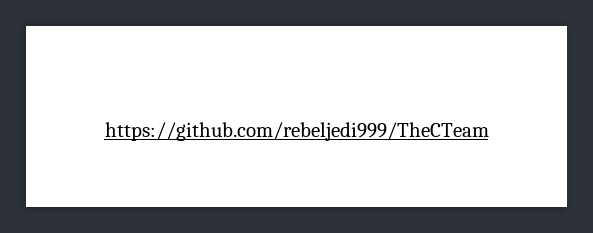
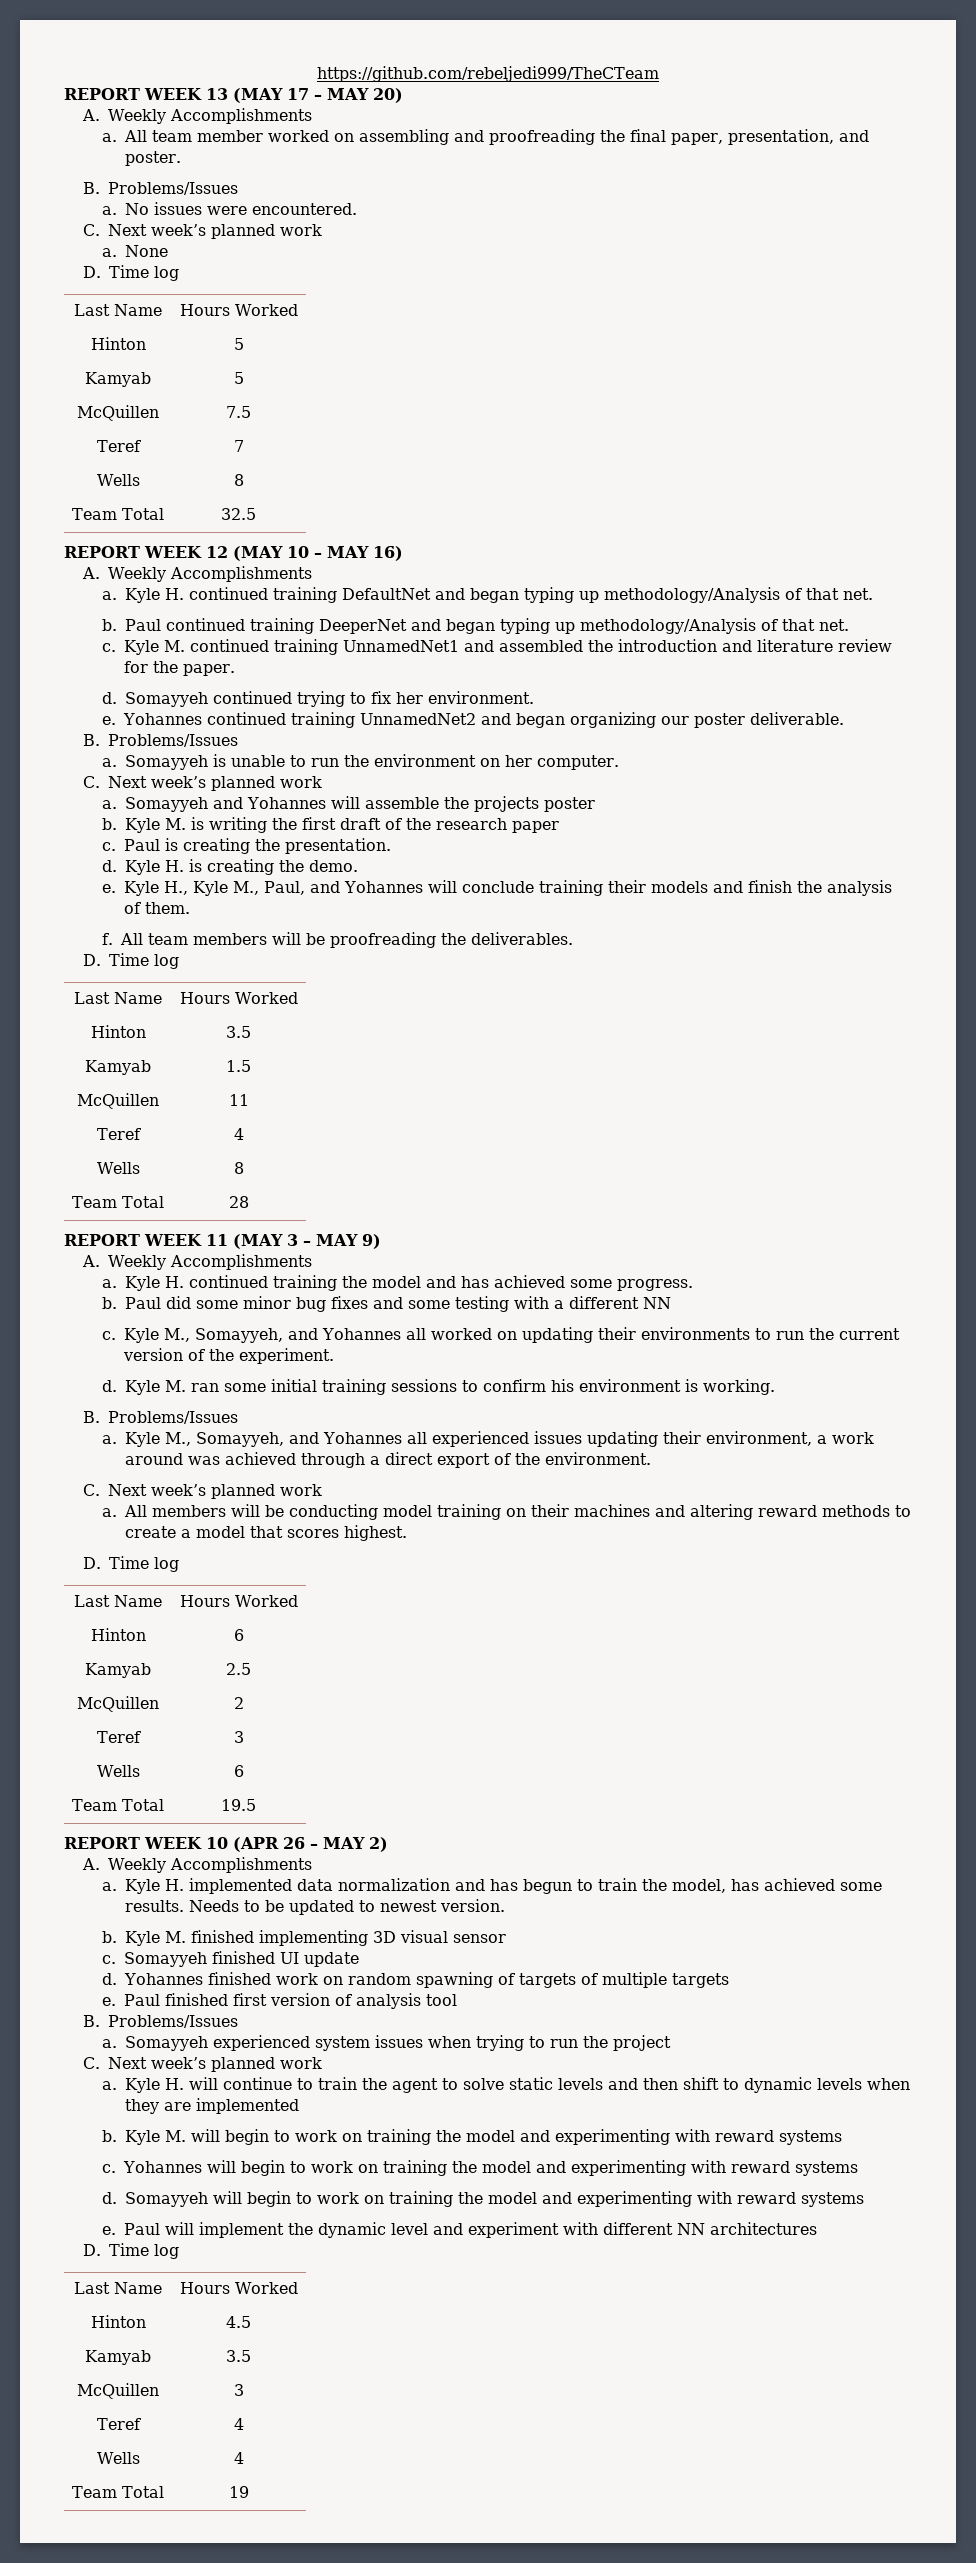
+ REPORT WEEK 13 (MAY 17 – MAY 20)
+ A. Weekly Accomplishments
+ a. All team member worked on assembling and proofreading the final paper, presentation, and poster.
+ B. Problems/Issues
+ a. No issues were encountered.
+ C. Next week’s planned work
+ a. None
+ D. Time log
+ Last Name | Hours Worked
+ Hinton | 5
+ Kamyab | 5
+ McQuillen | 7.5
+ Teref | 7
+ Wells | 8
+ Team Total | 32.5
+ REPORT WEEK 12 (MAY 10 – MAY 16)
+ A. Weekly Accomplishments
+ a. Kyle H. continued training DefaultNet and began typing up methodology/Analysis of that net.
+ b. Paul continued training DeeperNet and began typing up methodology/Analysis of that net.
+ c. Kyle M. continued training UnnamedNet1 and assembled the introduction and literature review for the paper.
+ d. Somayyeh continued trying to fix her environment.
+ e. Yohannes continued training UnnamedNet2 and began organizing our poster deliverable.
+ B. Problems/Issues
+ a. Somayyeh is unable to run the environment on her computer.
+ C. Next week’s planned work
+ a. Somayyeh and Yohannes will assemble the projects poster
+ b. Kyle M. is writing the first draft of the research paper
+ c. Paul is creating the presentation.
+ d. Kyle H. is creating the demo.
+ e. Kyle H., Kyle M., Paul, and Yohannes will conclude training their models and finish the analysis of them.
+ f. All team members will be proofreading the deliverables.
+ D. Time log
+ Last Name | Hours Worked
+ Hinton | 3.5
+ Kamyab | 1.5
+ McQuillen | 11
+ Teref | 4
+ Wells | 8
+ Team Total | 28
+ REPORT WEEK 11 (MAY 3 – MAY 9)
+ A. Weekly Accomplishments
+ a. Kyle H. continued training the model and has achieved some progress.
+ b. Paul did some minor bug fixes and some testing with a different NN
+ c. Kyle M., Somayyeh, and Yohannes all worked on updating their environments to run the current version of the experiment.
+ d. Kyle M. ran some initial training sessions to confirm his environment is working.
+ B. Problems/Issues
+ a. Kyle M., Somayyeh, and Yohannes all experienced issues updating their environment, a work around was achieved through a direct export of the environment.
+ C. Next week’s planned work
+ a. All members will be conducting model training on their machines and altering reward methods to create a model that scores highest.
+ D. Time log
+ Last Name | Hours Worked
+ Hinton | 6
+ Kamyab | 2.5
+ McQuillen | 2
+ Teref | 3
+ Wells | 6
+ Team Total | 19.5
+ REPORT WEEK 10 (APR 26 – MAY 2)
+ A. Weekly Accomplishments
+ a. Kyle H. implemented data normalization and has begun to train the model, has achieved some results. Needs to be updated to newest version.
+ b. Kyle M. finished implementing 3D visual sensor
+ c. Somayyeh finished UI update
+ d. Yohannes finished work on random spawning of targets of multiple targets
+ e. Paul finished first version of analysis tool
+ B. Problems/Issues
+ a. Somayyeh experienced system issues when trying to run the project
+ C. Next week’s planned work
+ a. Kyle H. will continue to train the agent to solve static levels and then shift to dynamic levels when they are implemented
+ b. Kyle M. will begin to work on training the model and experimenting with reward systems
+ c. Yohannes will begin to work on training the model and experimenting with reward systems
+ d. Somayyeh will begin to work on training the model and experimenting with reward systems
+ e. Paul will implement the dynamic level and experiment with different NN architectures
+ D. Time log
+ Last Name | Hours Worked
+ Hinton | 4.5
+ Kamyab | 3.5
+ McQuillen | 3
+ Teref | 4
+ Wells | 4
+ Team Total | 19

